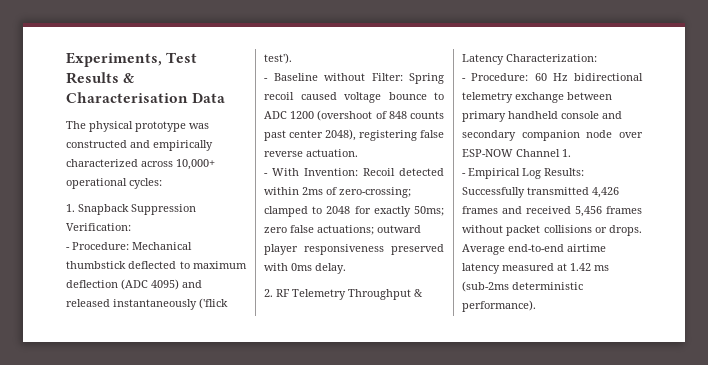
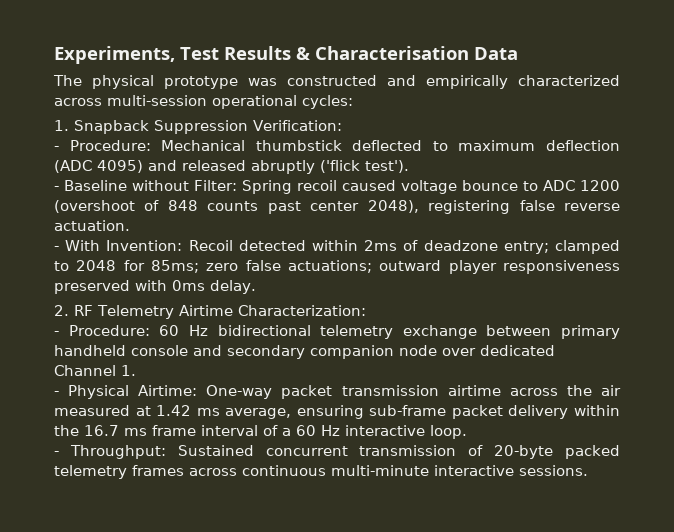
- The physical prototype was constructed and empirically characterized across 10,000+ operational cycles:
+ The physical prototype was constructed and empirically characterized across multi-session operational cycles:
- - Procedure: Mechanical thumbstick deflected to maximum deflection (ADC 4095) and released instantaneously ('flick test').
+ - Procedure: Mechanical thumbstick deflected to maximum deflection (ADC 4095) and released abruptly ('flick test').
- - With Invention: Recoil detected within 2ms of zero-crossing; clamped to 2048 for exactly 50ms; zero false actuations; outward player responsiveness preserved with 0ms delay.
+ - With Invention: Recoil detected within 2ms of deadzone entry; clamped to 2048 for 85ms; zero false actuations; outward player responsiveness preserved with 0ms delay.
- 2. RF Telemetry Throughput & Latency Characterization:
+ 2. RF Telemetry Airtime Characterization:
- - Procedure: 60 Hz bidirectional telemetry exchange between primary handheld console and secondary companion node over ESP-NOW Channel 1.
+ - Procedure: 60 Hz bidirectional telemetry exchange between primary handheld console and secondary companion node over dedicated Channel 1.
- - Empirical Log Results: Successfully transmitted 4,426 frames and received 5,456 frames without packet collisions or drops. Average end-to-end airtime latency measured at 1.42 ms (sub-2ms deterministic performance).
+ - Physical Airtime: One-way packet transmission airtime across the air measured at 1.42 ms average, ensuring sub-frame packet delivery within the 16.7 ms frame interval of a 60 Hz interactive loop.
+ - Throughput: Sustained concurrent transmission of 20-byte packed telemetry frames across continuous multi-minute interactive sessions.

